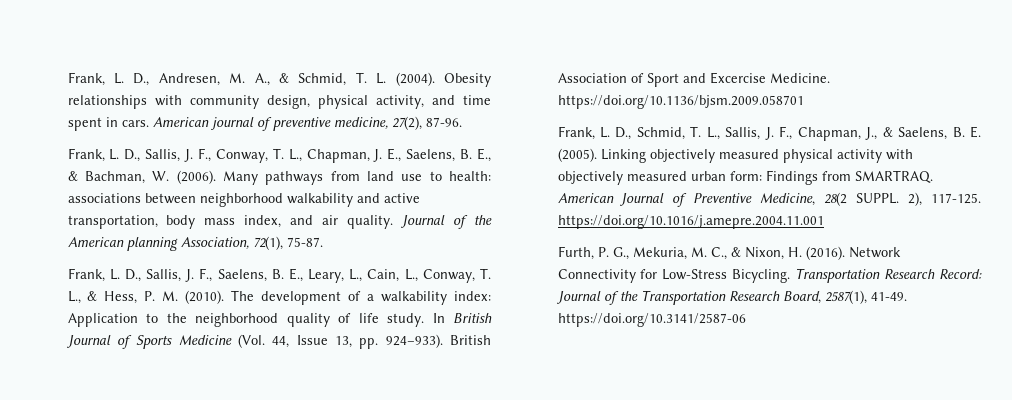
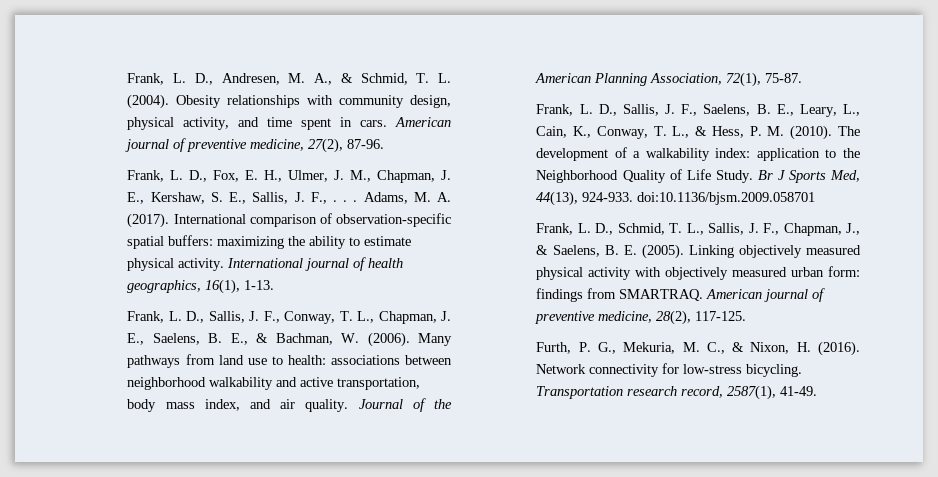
+ Frank, L. D., Fox, E. H., Ulmer, J. M., Chapman, J. E., Kershaw, S. E., Sallis, J. F., . . . Adams, M. A. (2017). International comparison of observation-specific spatial buffers: maximizing the ability to estimate physical activity. International journal of health geographics, 16(1), 1-13.
- Journal of the American planning Association, 72(1), 75-87.
+ Journal of the American Planning Association, 72(1), 75-87.
- Frank, L. D., Sallis, J. F., Saelens, B. E., Leary, L., Cain, L., Conway, T. L., & Hess, P. M. (2010).
+ Frank, L. D., Sallis, J. F., Saelens, B. E., Leary, L., Cain, K., Conway, T. L., & Hess, P. M. (2010).
- The development of a walkability index: Application to the neighborhood quality of life study. In British Journal of Sports Medicine (Vol. 44, Issue 13, pp. 924–933). British Association of Sport and Excercise Medicine. https://doi.org/10.1136/bjsm.2009.058701
+ The development of a walkability index: application to the Neighborhood Quality of Life Study. Br J Sports Med, 44(13), 924-933. doi:10.1136/bjsm.2009.058701
- Linking objectively measured physical activity with objectively measured urban form: Findings from SMARTRAQ.
+ Linking objectively measured physical activity with objectively measured urban form: findings from SMARTRAQ.
- American Journal of Preventive Medicine, 28(2 SUPPL. 2), 117-125. https://doi.org/10.1016/j.amepre.2004.11.001
+ American journal of preventive medicine, 28(2), 117-125.
- Network Connectivity for Low-Stress Bicycling. Transportation Research Record: Journal of the Transportation Research Board, 2587(1), 41-49. https://doi.org/10.3141/2587-06
+ Network connectivity for low-stress bicycling. Transportation research record, 2587(1), 41-49.

